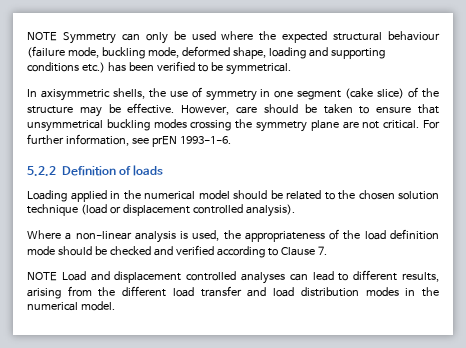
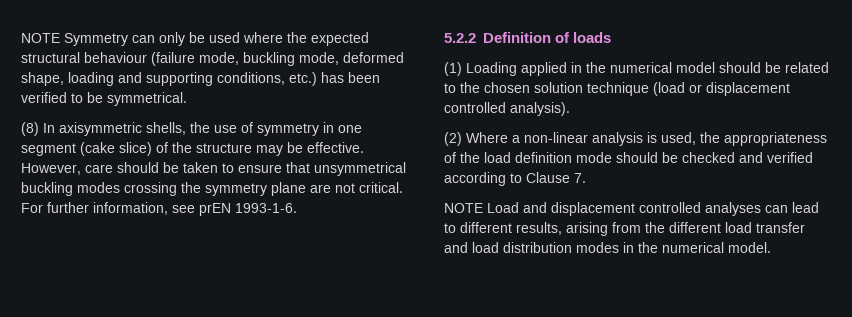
- NOTE Symmetry can only be used where the expected structural behaviour (failure mode, buckling mode, deformed shape, loading and supporting conditions etc.) has been verified to be symmetrical.
+ NOTE Symmetry can only be used where the expected structural behaviour (failure mode, buckling mode, deformed shape, loading and supporting conditions, etc.) has been verified to be symmetrical.
- In axisymmetric shells, the use of symmetry in one segment (cake slice) of the structure may be effective.
+ (8) In axisymmetric shells, the use of symmetry in one segment (cake slice) of the structure may be effective.
- Loading applied in the numerical model should be related to the chosen solution technique (load or displacement controlled analysis).
+ (1) Loading applied in the numerical model should be related to the chosen solution technique (load or displacement controlled analysis).
- Where a non-linear analysis is used, the appropriateness of the load definition mode should be checked and verified according to Clause 7.
+ (2) Where a non-linear analysis is used, the appropriateness of the load definition mode should be checked and verified according to Clause 7.

